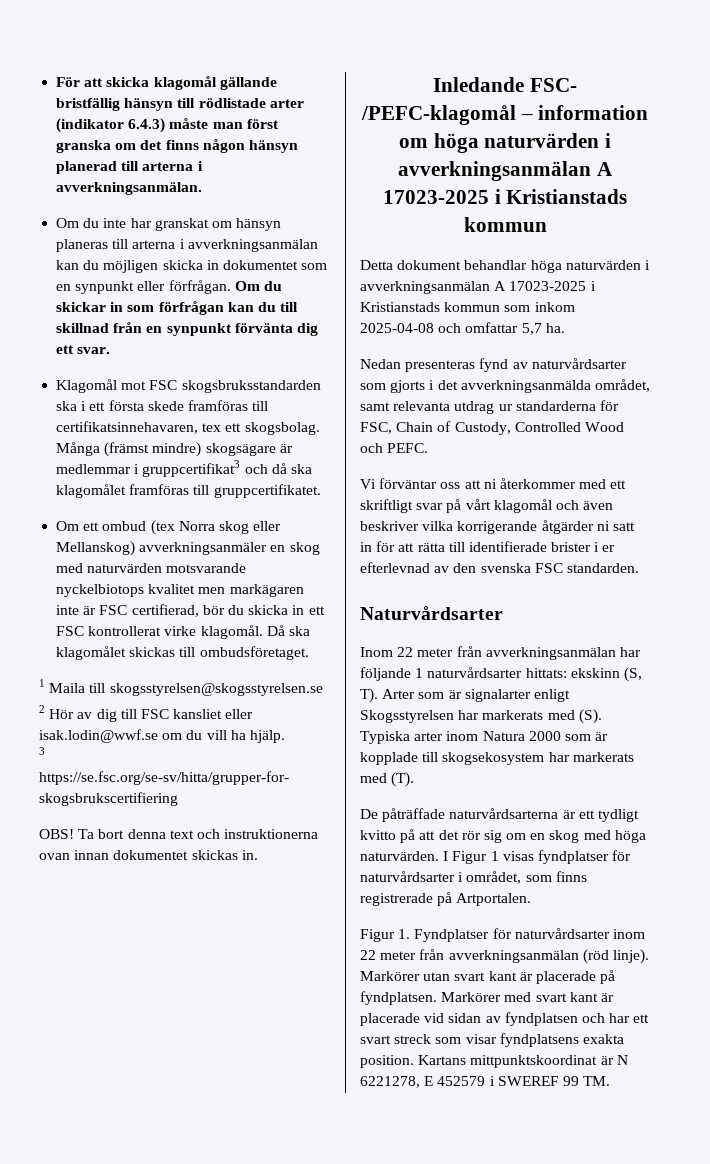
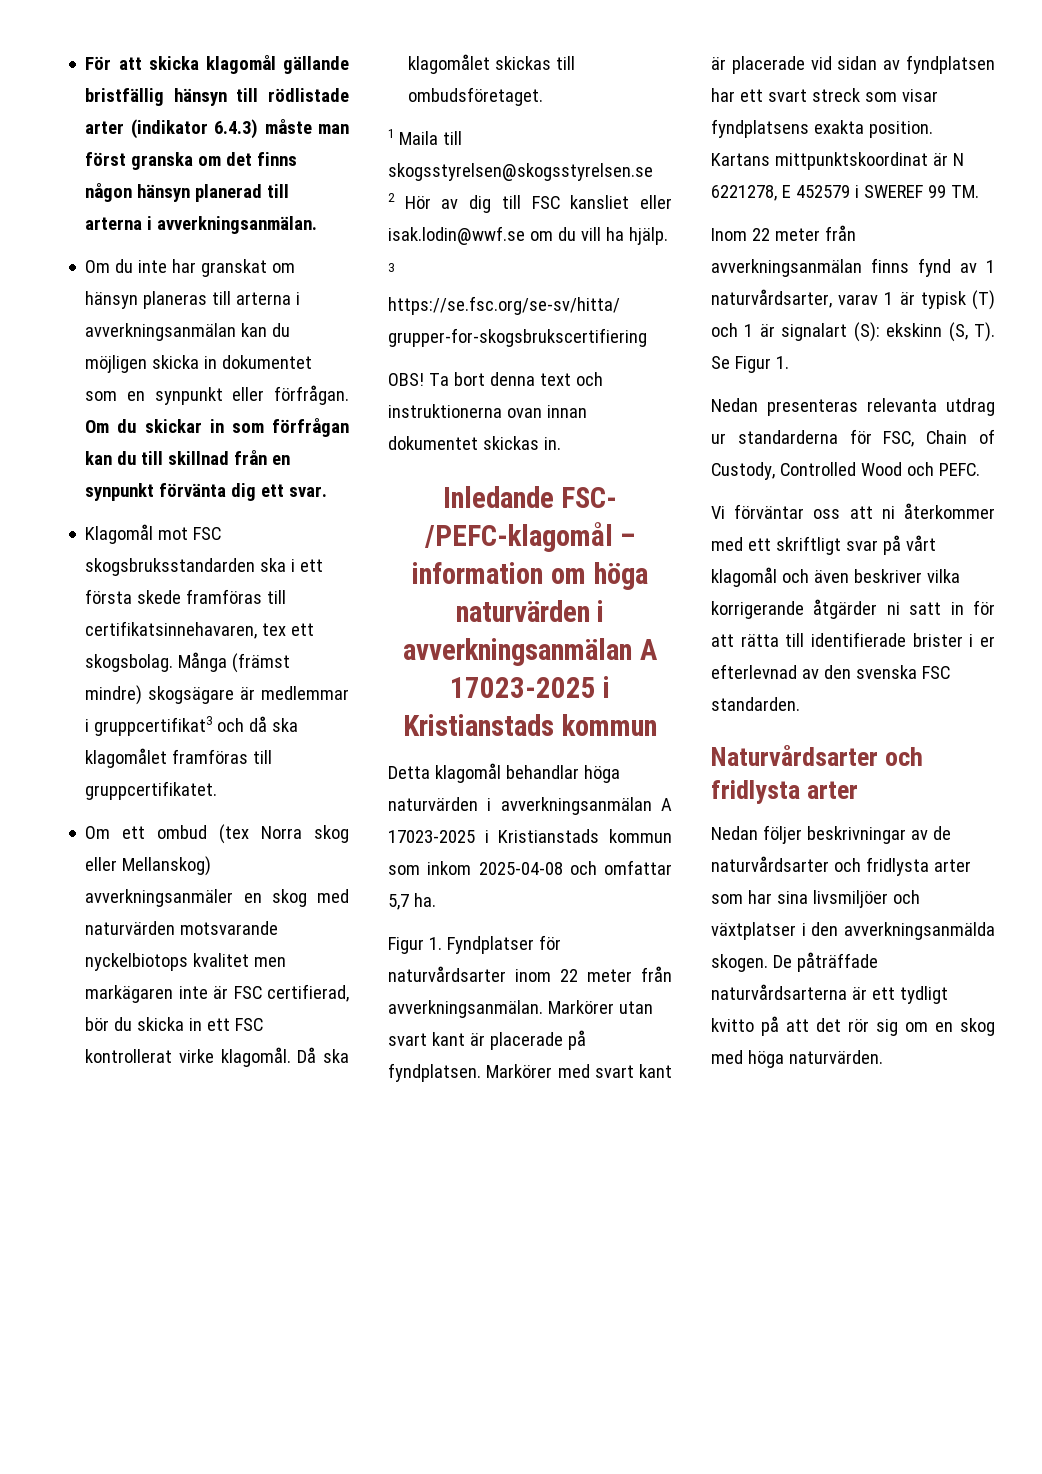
- Detta dokument behandlar höga naturvärden i avverkningsanmälan A 17023-2025 i Kristianstads kommun som inkom 2025-04-08 och omfattar 5,7 ha.
+ Detta klagomål behandlar höga naturvärden i avverkningsanmälan A 17023-2025 i Kristianstads kommun som inkom 2025-04-08 och omfattar 5,7 ha.
- Nedan presenteras fynd av naturvårdsarter som gjorts i det avverkningsanmälda området, samt relevanta utdrag ur standarderna för FSC, Chain of Custody, Controlled Wood och PEFC.
+ Figur 1. Fyndplatser för naturvårdsarter inom 22 meter från avverkningsanmälan. Markörer utan svart kant är placerade på fyndplatsen. Markörer med svart kant är placerade vid sidan av fyndplatsen har ett svart streck som visar fyndplatsens exakta position. Kartans mittpunktskoordinat är N 6221278, E 452579 i SWEREF 99 TM.
+ Inom 22 meter från avverkningsanmälan finns fynd av 1 naturvårdsarter, varav 1 är typisk (T) och 1 är signalart (S): ekskinn (S, T). Se Figur 1.
+ Nedan presenteras relevanta utdrag ur standarderna för FSC, Chain of Custody, Controlled Wood och PEFC.
- Naturvårdsarter
- Inom 22 meter från avverkningsanmälan har följande 1 naturvårdsarter hittats: ekskinn (S, T). Arter som är signalarter enligt Skogsstyrelsen har markerats med (S). Typiska arter inom Natura 2000 som är kopplade till skogsekosystem har markerats med (T).
- De påträffade naturvårdsarterna är ett tydligt kvitto på att det rör sig om en skog med höga naturvärden. I Figur 1 visas fyndplatser för naturvårdsarter i området, som finns registrerade på Artportalen.
- Figur 1. Fyndplatser för naturvårdsarter inom 22 meter från avverkningsanmälan (röd linje). Markörer utan svart kant är placerade på fyndplatsen. Markörer med svart kant är placerade vid sidan av fyndplatsen och har ett svart streck som visar fyndplatsens exakta position. Kartans mittpunktskoordinat är N 6221278, E 452579 i SWEREF 99 TM.
+ Naturvårdsarter och fridlysta arter
+ Nedan följer beskrivningar av de naturvårdsarter och fridlysta arter som har sina livsmiljöer och växtplatser i den avverkningsanmälda skogen. De påträffade naturvårdsarterna är ett tydligt kvitto på att det rör sig om en skog med höga naturvärden.

